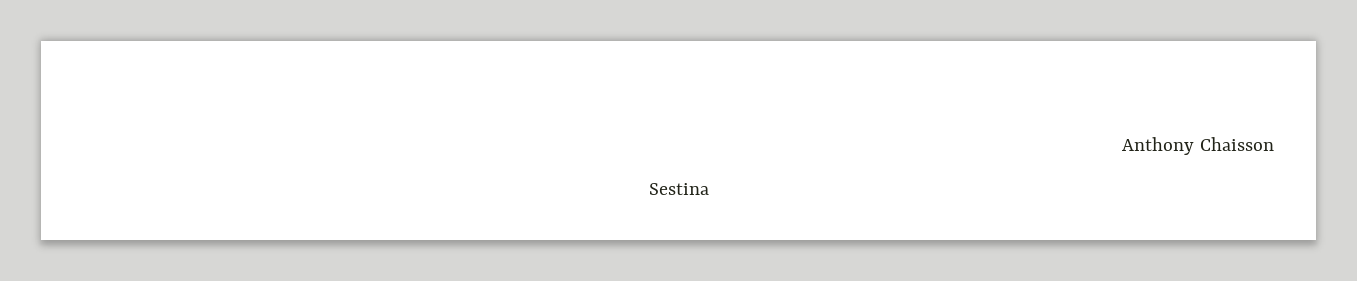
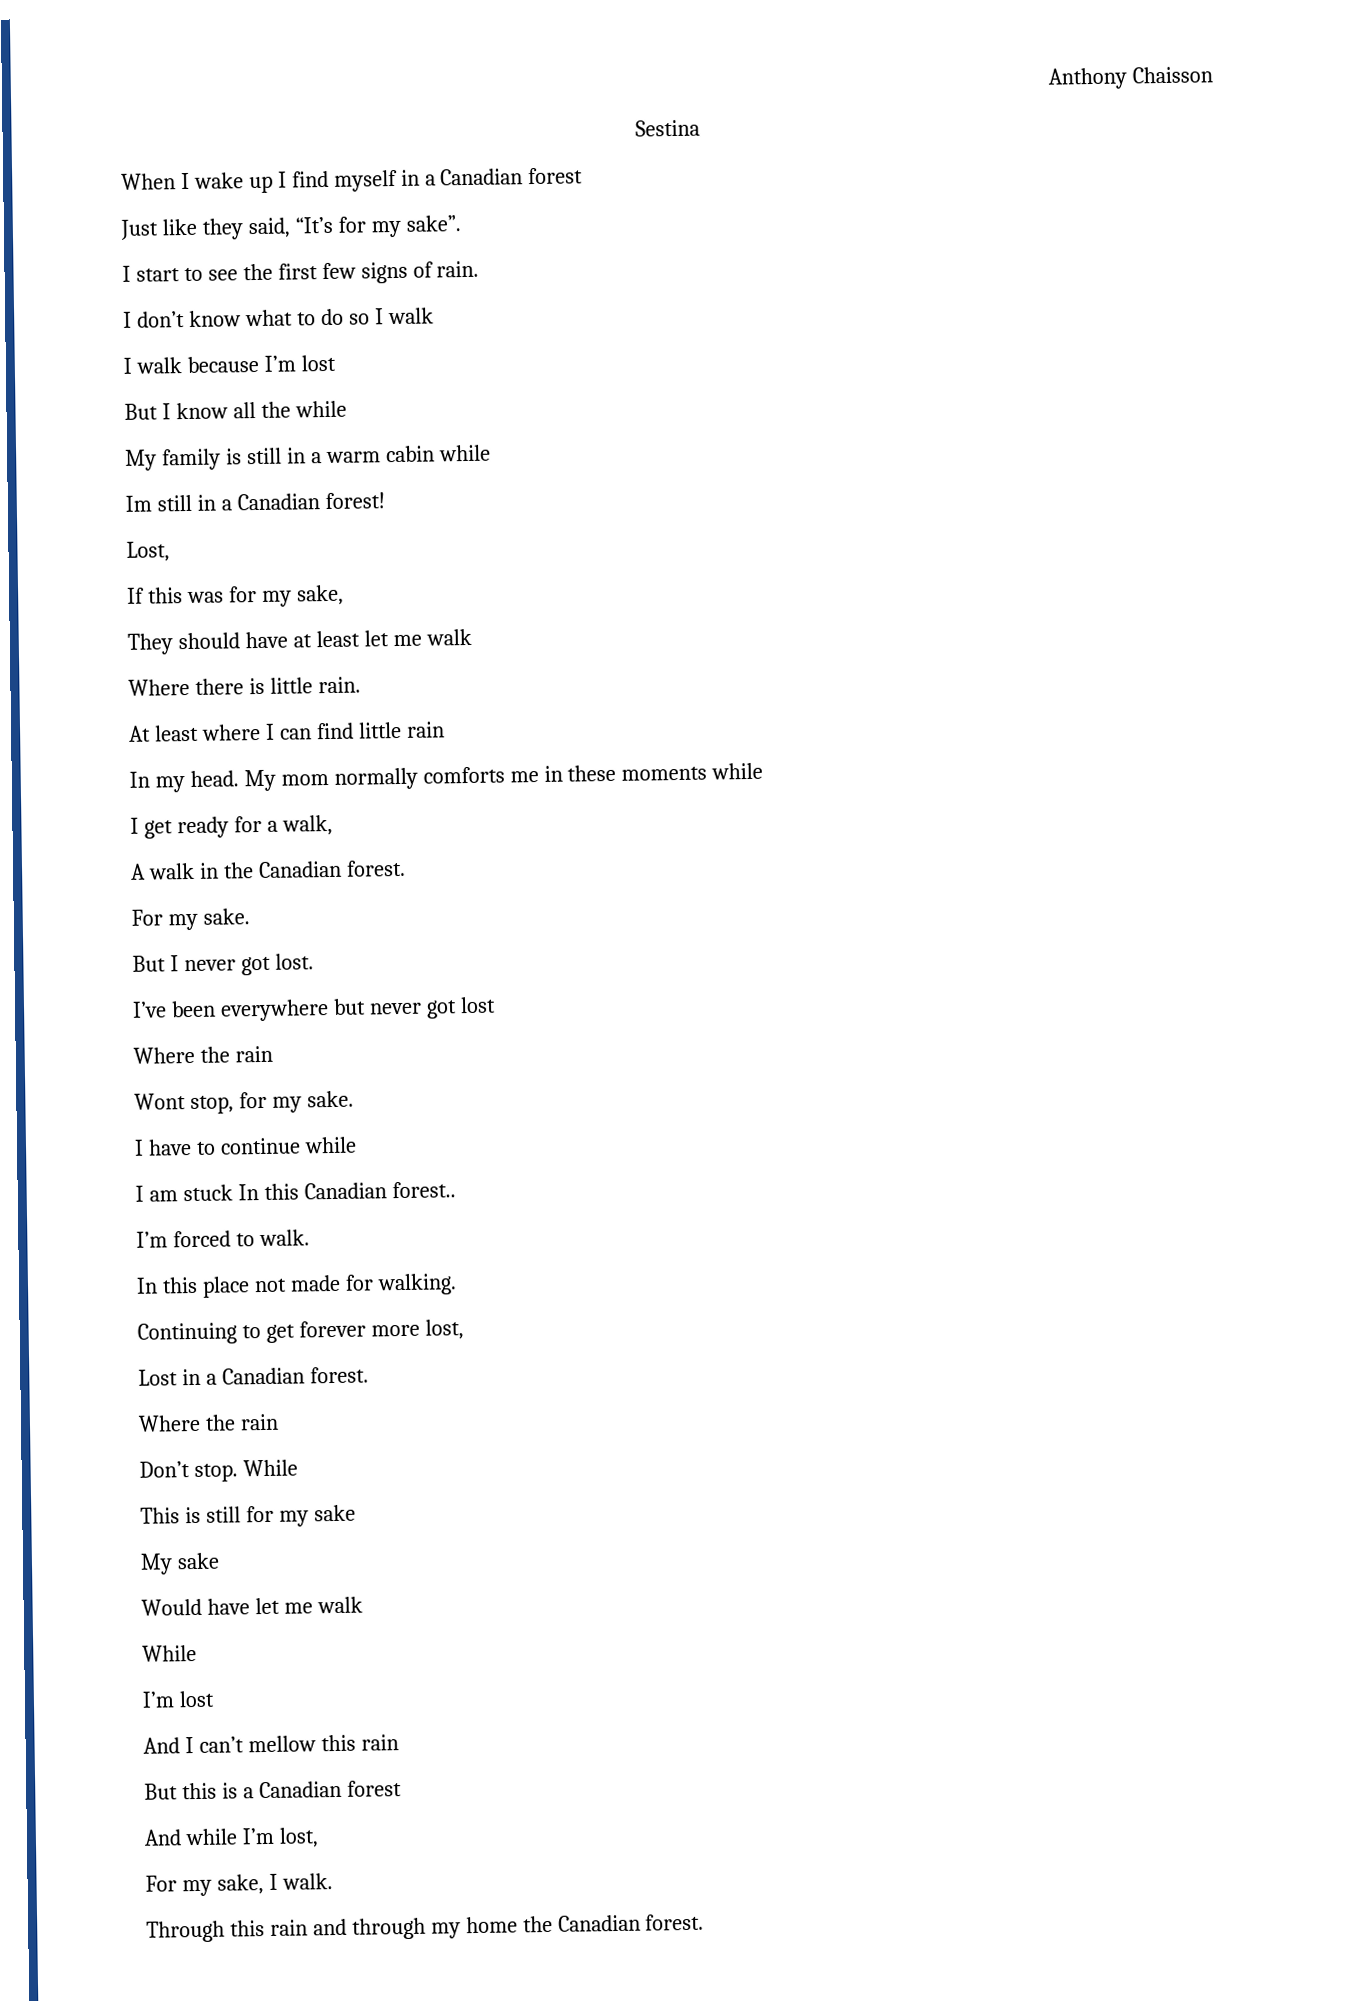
+ When I wake up I find myself in a Canadian forest
+ Just like they said, “It’s for my sake”.
+ I start to see the first few signs of rain.
+ I don’t know what to do so I walk
+ I walk because I’m lost
+ But I know all the while
+ My family is still in a warm cabin while
+ Im still in a Canadian forest!
+ Lost,
+ If this was for my sake,
+ They should have at least let me walk
+ Where there is little rain.
+ At least where I can find little rain
+ In my head. My mom normally comforts me in these moments while
+ I get ready for a walk,
+ A walk in the Canadian forest.
+ For my sake.
+ But I never got lost.
+ I’ve been everywhere but never got lost
+ Where the rain
+ Wont stop, for my sake.
+ I have to continue while
+ I am stuck In this Canadian forest..
+ I’m forced to walk.
+ In this place not made for walking.
+ Continuing to get forever more lost,
+ Lost in a Canadian forest.
+ Where the rain
+ Don’t stop. While
+ This is still for my sake
+ My sake
+ Would have let me walk
+ While
+ I’m lost
+ And I can’t mellow this rain
+ But this is a Canadian forest
+ And while I’m lost,
+ For my sake, I walk.
+ Through this rain and through my home the Canadian forest.

